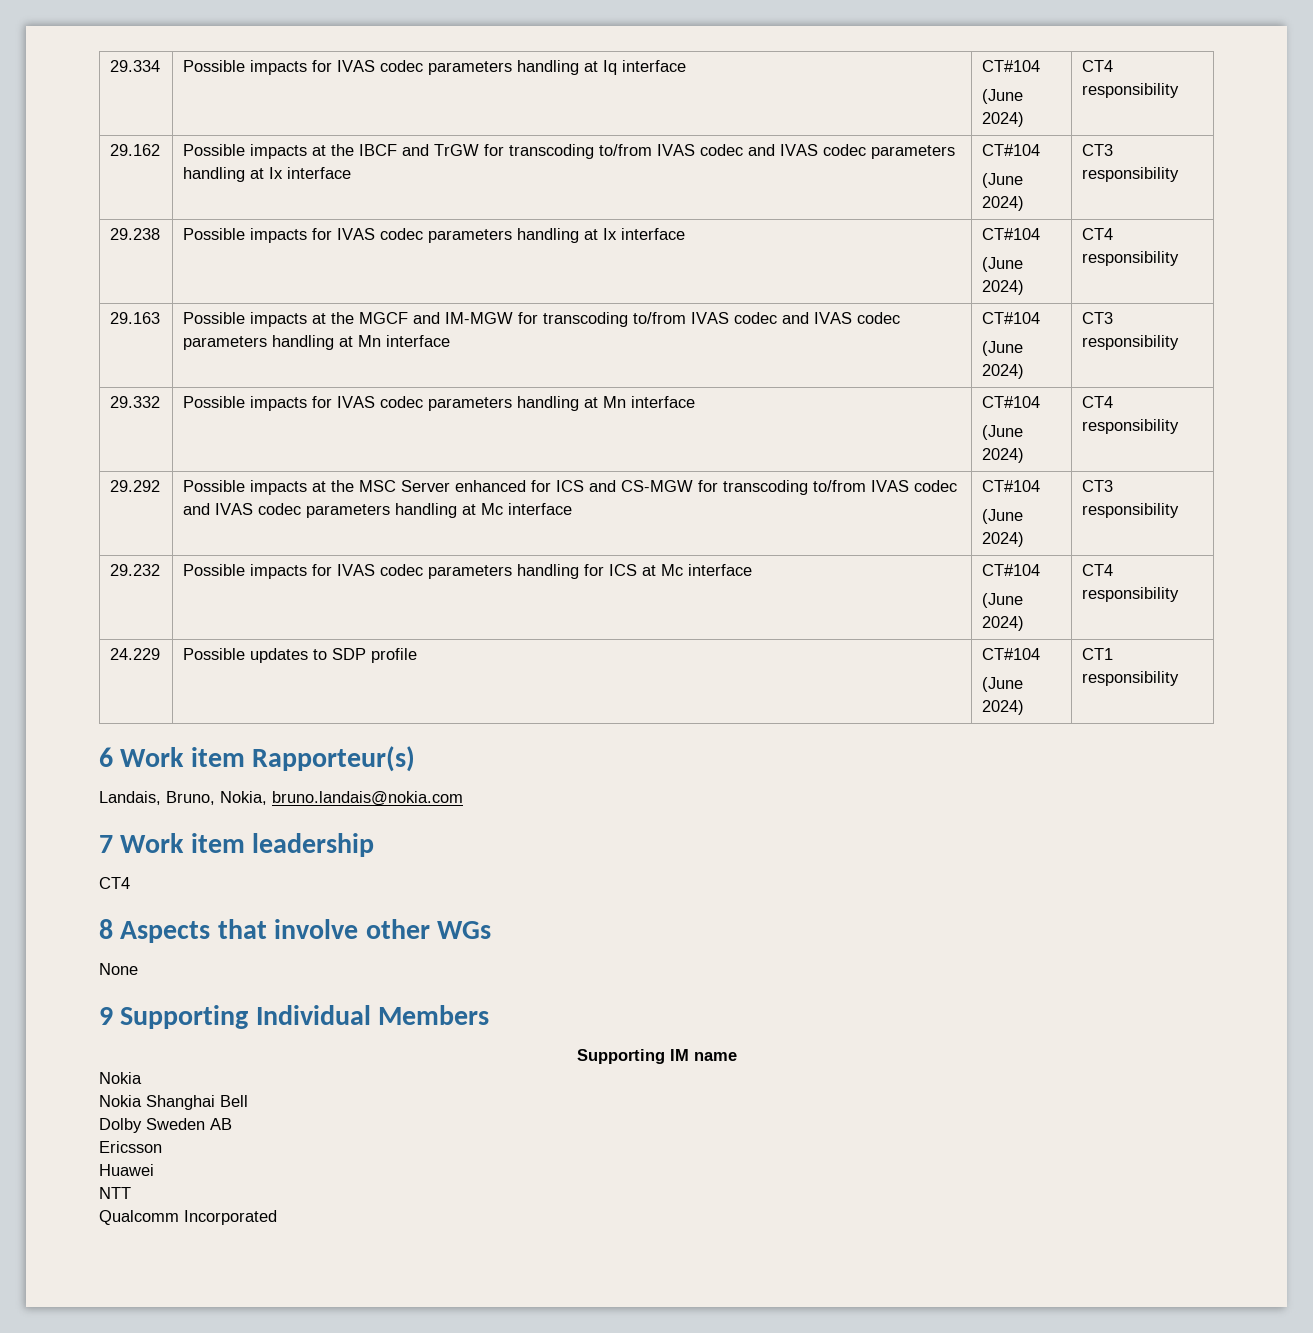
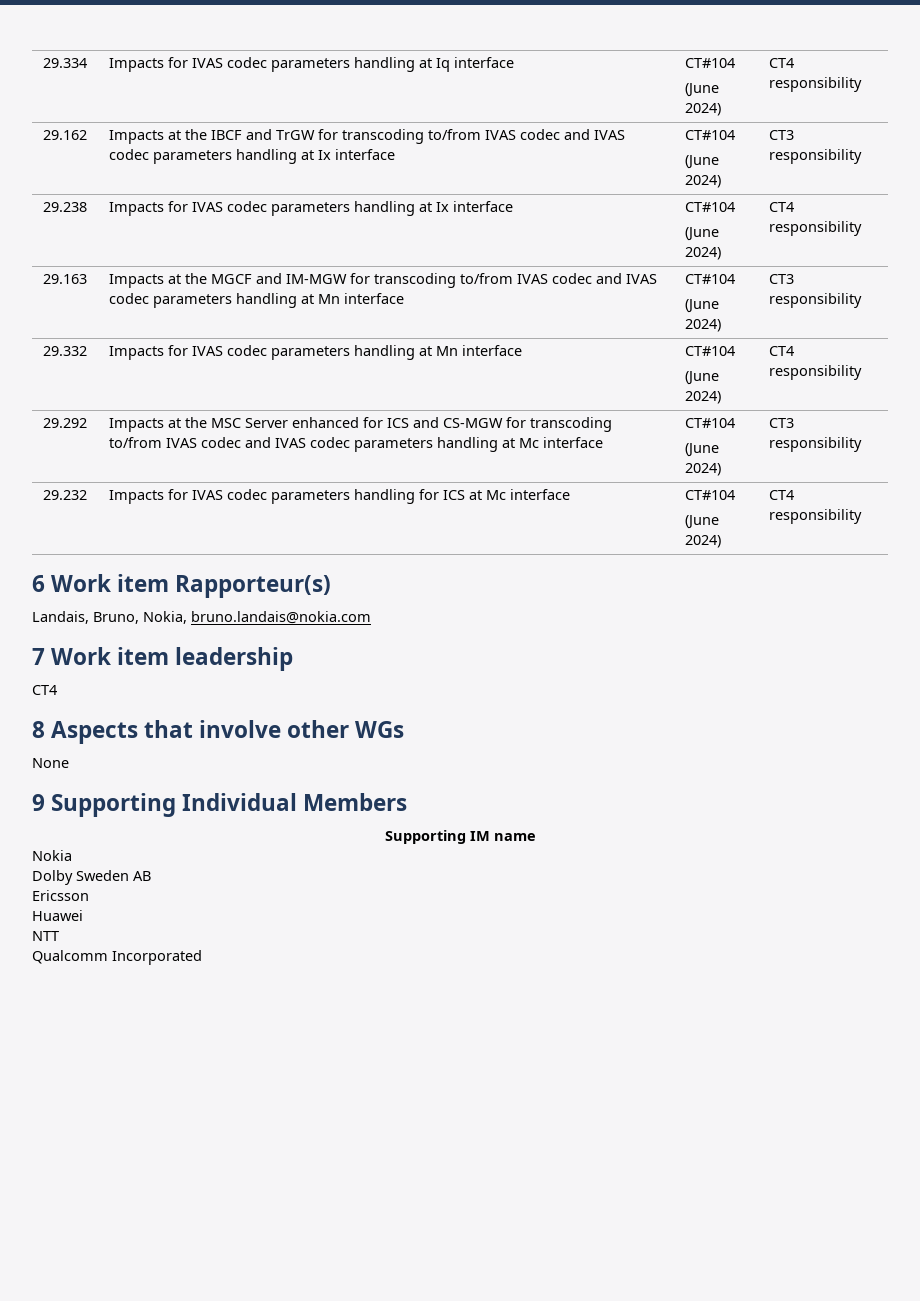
- 29.334 | Possible impacts for IVAS codec parameters handling at Iq interface | CT#104
+ 29.334 | Impacts for IVAS codec parameters handling at Iq interface | CT#104
- 29.162 | Possible impacts at the IBCF and TrGW for transcoding to/from IVAS codec and IVAS codec parameters handling at Ix interface | CT#104
+ 29.162 | Impacts at the IBCF and TrGW for transcoding to/from IVAS codec and IVAS codec parameters handling at Ix interface | CT#104
- 29.238 | Possible impacts for IVAS codec parameters handling at Ix interface | CT#104
+ 29.238 | Impacts for IVAS codec parameters handling at Ix interface | CT#104
- 29.163 | Possible impacts at the MGCF and IM-MGW for transcoding to/from IVAS codec and IVAS codec parameters handling at Mn interface | CT#104
+ 29.163 | Impacts at the MGCF and IM-MGW for transcoding to/from IVAS codec and IVAS codec parameters handling at Mn interface | CT#104
- 29.332 | Possible impacts for IVAS codec parameters handling at Mn interface | CT#104
+ 29.332 | Impacts for IVAS codec parameters handling at Mn interface | CT#104
- 29.292 | Possible impacts at the MSC Server enhanced for ICS and CS-MGW for transcoding to/from IVAS codec and IVAS codec parameters handling at Mc interface | CT#104
+ 29.292 | Impacts at the MSC Server enhanced for ICS and CS-MGW for transcoding to/from IVAS codec and IVAS codec parameters handling at Mc interface | CT#104
- 29.232 | Possible impacts for IVAS codec parameters handling for ICS at Mc interface | CT#104
+ 29.232 | Impacts for IVAS codec parameters handling for ICS at Mc interface | CT#104
- 24.229 | Possible updates to SDP profile | CT#104
- (June 2024) | CT1 responsibility
- Nokia Shanghai Bell

